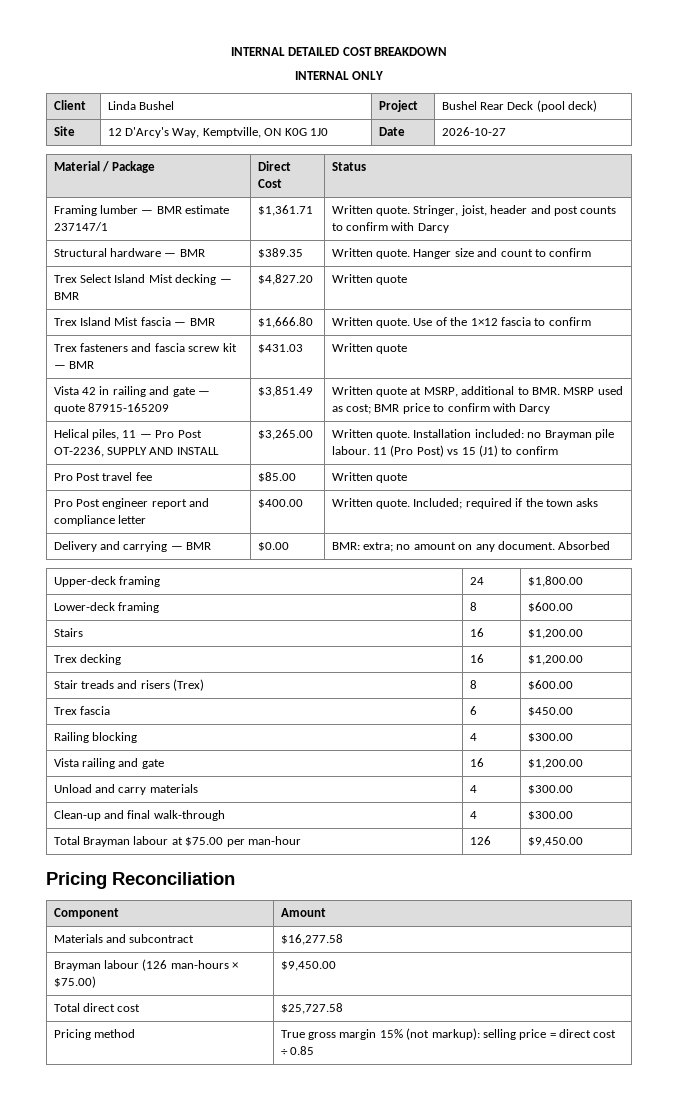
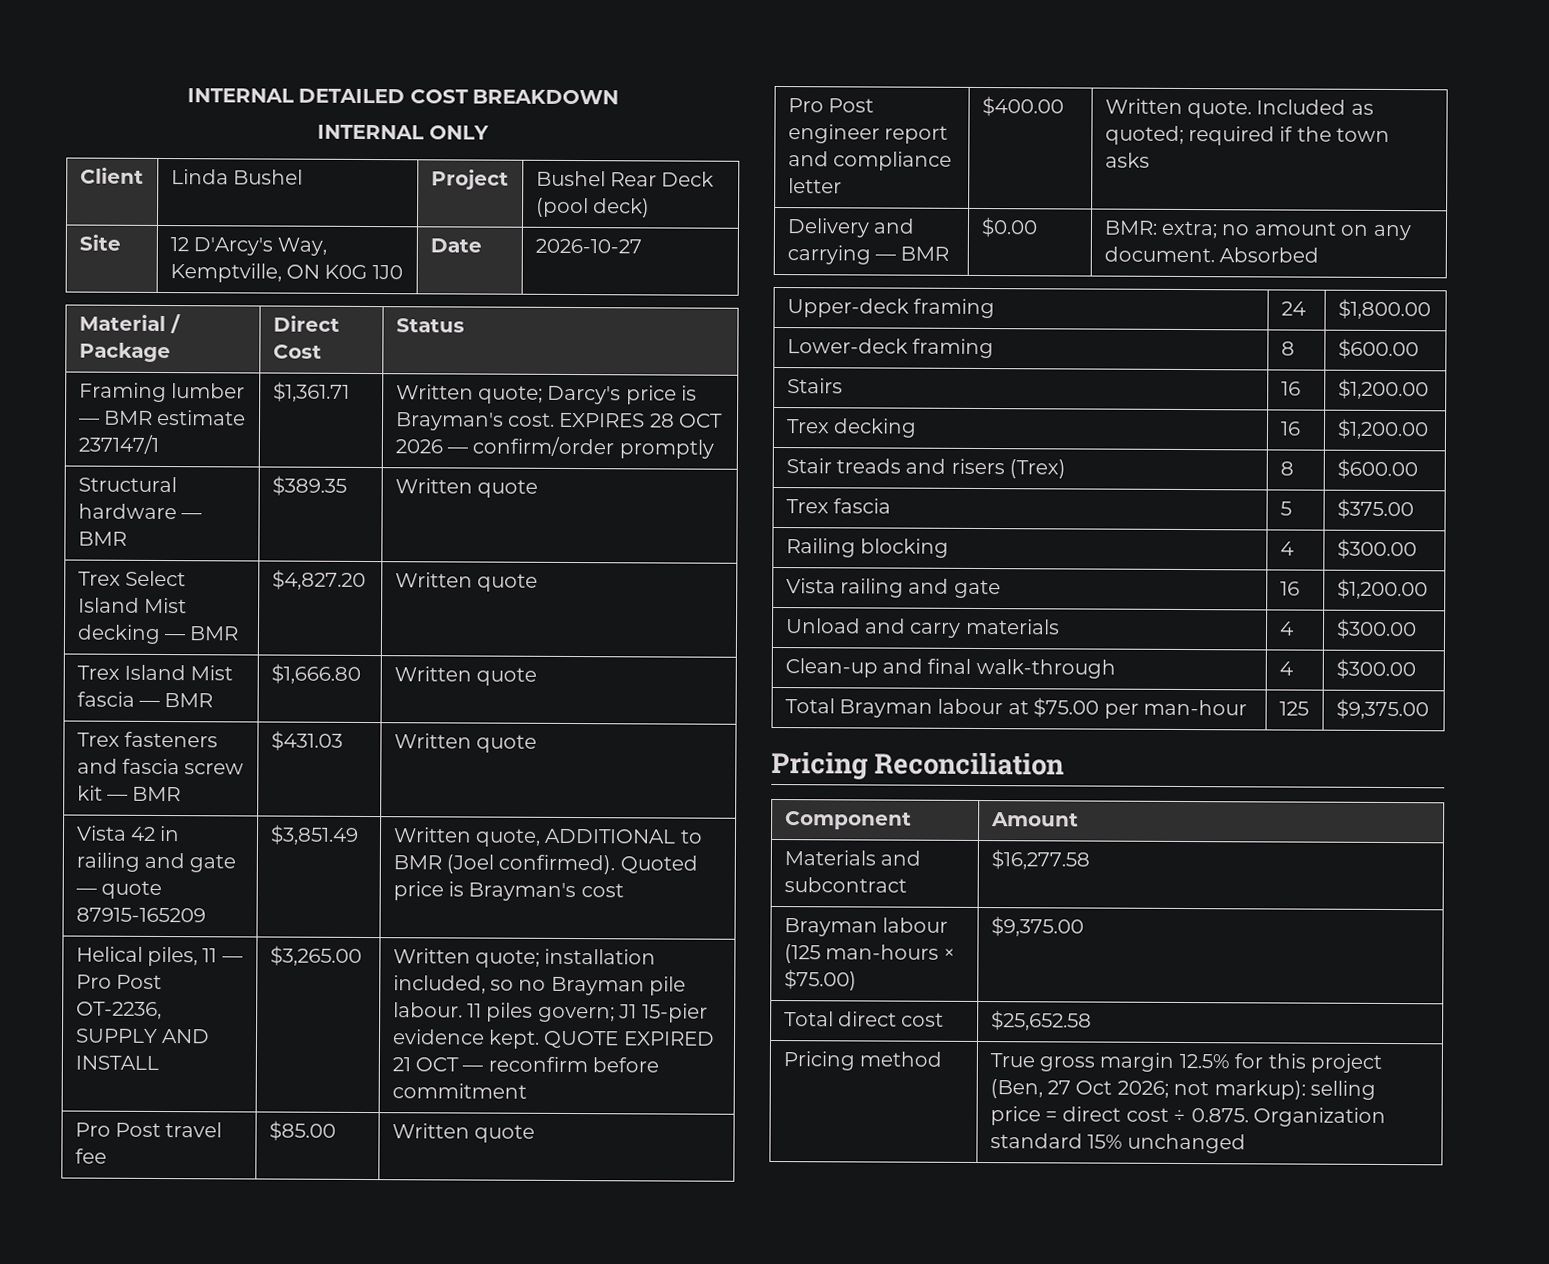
- Framing lumber — BMR estimate 237147/1 | $1,361.71 | Written quote. Stringer, joist, header and post counts to confirm with Darcy
+ Framing lumber — BMR estimate 237147/1 | $1,361.71 | Written quote; Darcy's price is Brayman's cost. EXPIRES 28 OCT 2026 — confirm/order promptly
- Structural hardware — BMR | $389.35 | Written quote. Hanger size and count to confirm
+ Structural hardware — BMR | $389.35 | Written quote
- Trex Island Mist fascia — BMR | $1,666.80 | Written quote. Use of the 1×12 fascia to confirm
+ Trex Island Mist fascia — BMR | $1,666.80 | Written quote
- Vista 42 in railing and gate — quote 87915-165209 | $3,851.49 | Written quote at MSRP, additional to BMR. MSRP used as cost; BMR price to confirm with Darcy
+ Vista 42 in railing and gate — quote 87915-165209 | $3,851.49 | Written quote, ADDITIONAL to BMR (Joel confirmed). Quoted price is Brayman's cost
- Helical piles, 11 — Pro Post OT-2236, SUPPLY AND INSTALL | $3,265.00 | Written quote. Installation included: no Brayman pile labour. 11 (Pro Post) vs 15 (J1) to confirm
+ Helical piles, 11 — Pro Post OT-2236, SUPPLY AND INSTALL | $3,265.00 | Written quote; installation included, so no Brayman pile labour. 11 piles govern; J1 15-pier evidence kept. QUOTE EXPIRED 21 OCT — reconfirm before commitment
- Pro Post engineer report and compliance letter | $400.00 | Written quote. Included; required if the town asks
+ Pro Post engineer report and compliance letter | $400.00 | Written quote. Included as quoted; required if the town asks
- Trex fascia | 6 | $450.00
+ Trex fascia | 5 | $375.00
- Total Brayman labour at $75.00 per man-hour | 126 | $9,450.00
+ Total Brayman labour at $75.00 per man-hour | 125 | $9,375.00
- Brayman labour (126 man-hours × $75.00) | $9,450.00
+ Brayman labour (125 man-hours × $75.00) | $9,375.00
- Total direct cost | $25,727.58
+ Total direct cost | $25,652.58
- Pricing method | True gross margin 15% (not markup): selling price = direct cost ÷ 0.85
+ Pricing method | True gross margin 12.5% for this project (Ben, 27 Oct 2026; not markup): selling price = direct cost ÷ 0.875. Organization standard 15% unchanged

